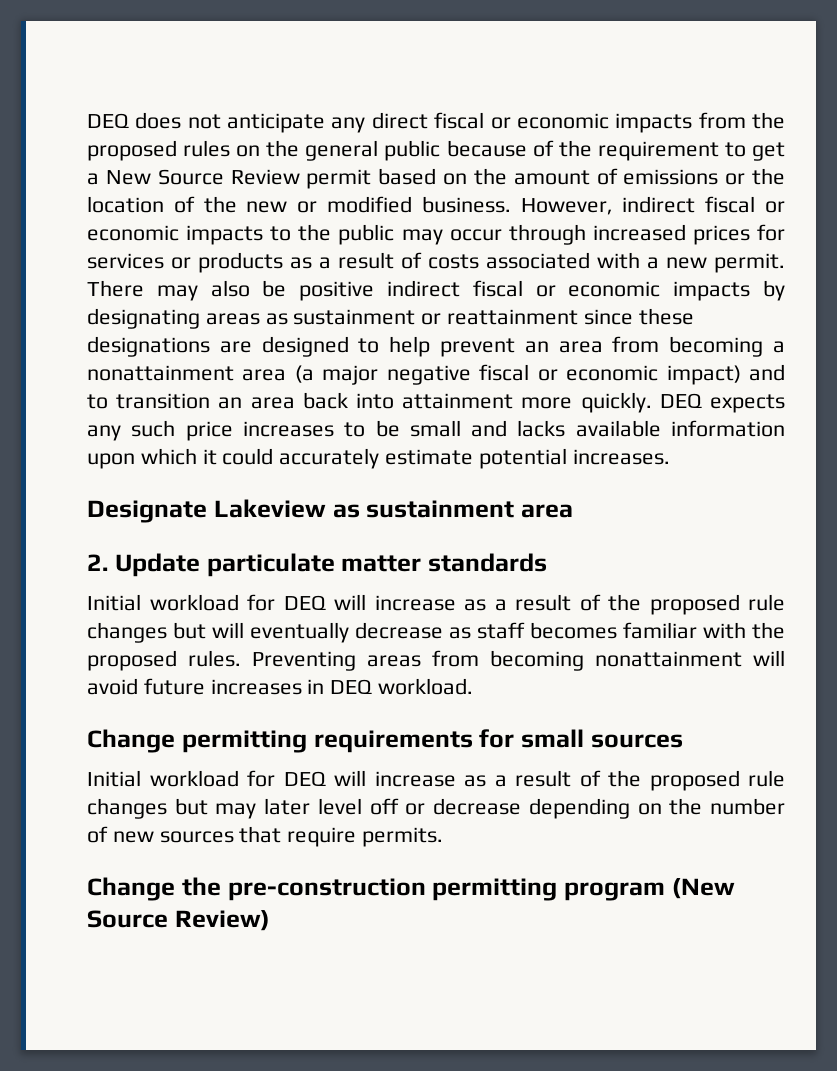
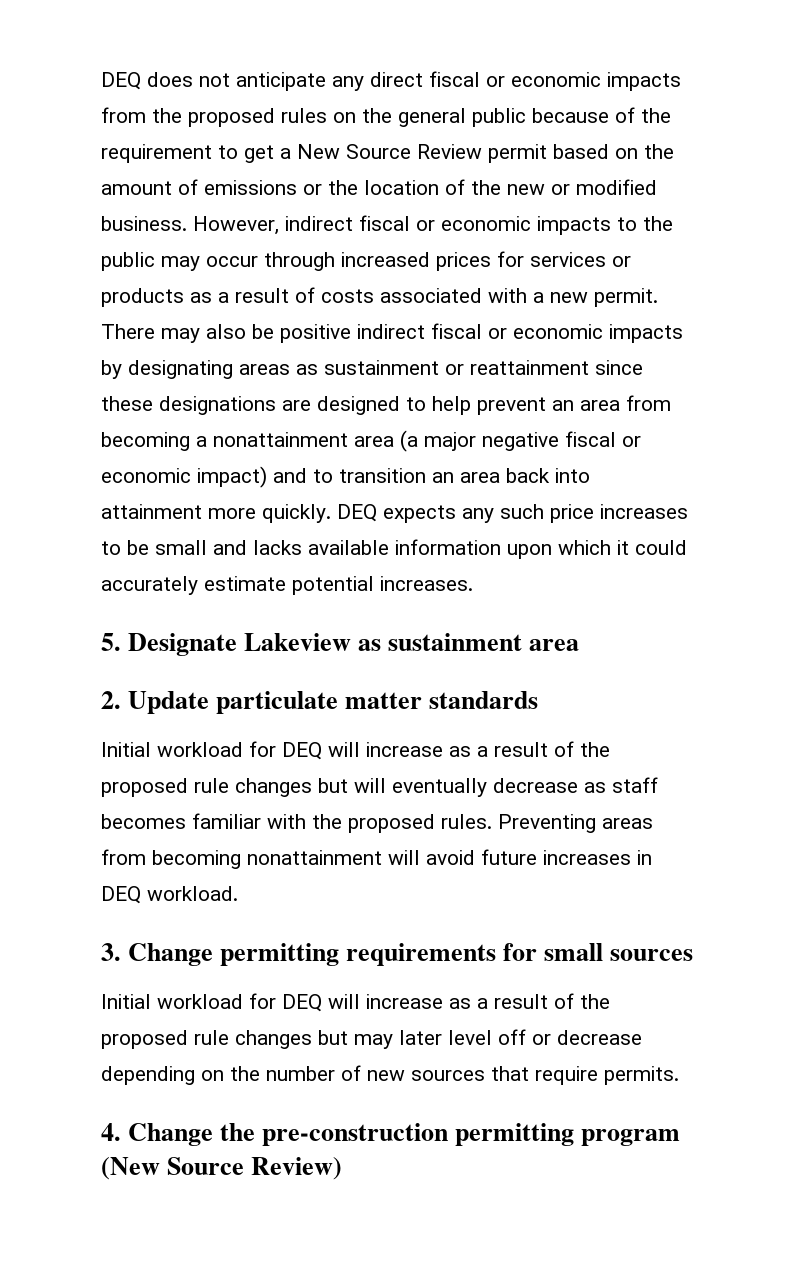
- Designate Lakeview as sustainment area
+ 5. Designate Lakeview as sustainment area
- Change permitting requirements for small sources
+ 3. Change permitting requirements for small sources
- Change the pre-construction permitting program (New Source Review)
+ 4. Change the pre-construction permitting program (New Source Review)

